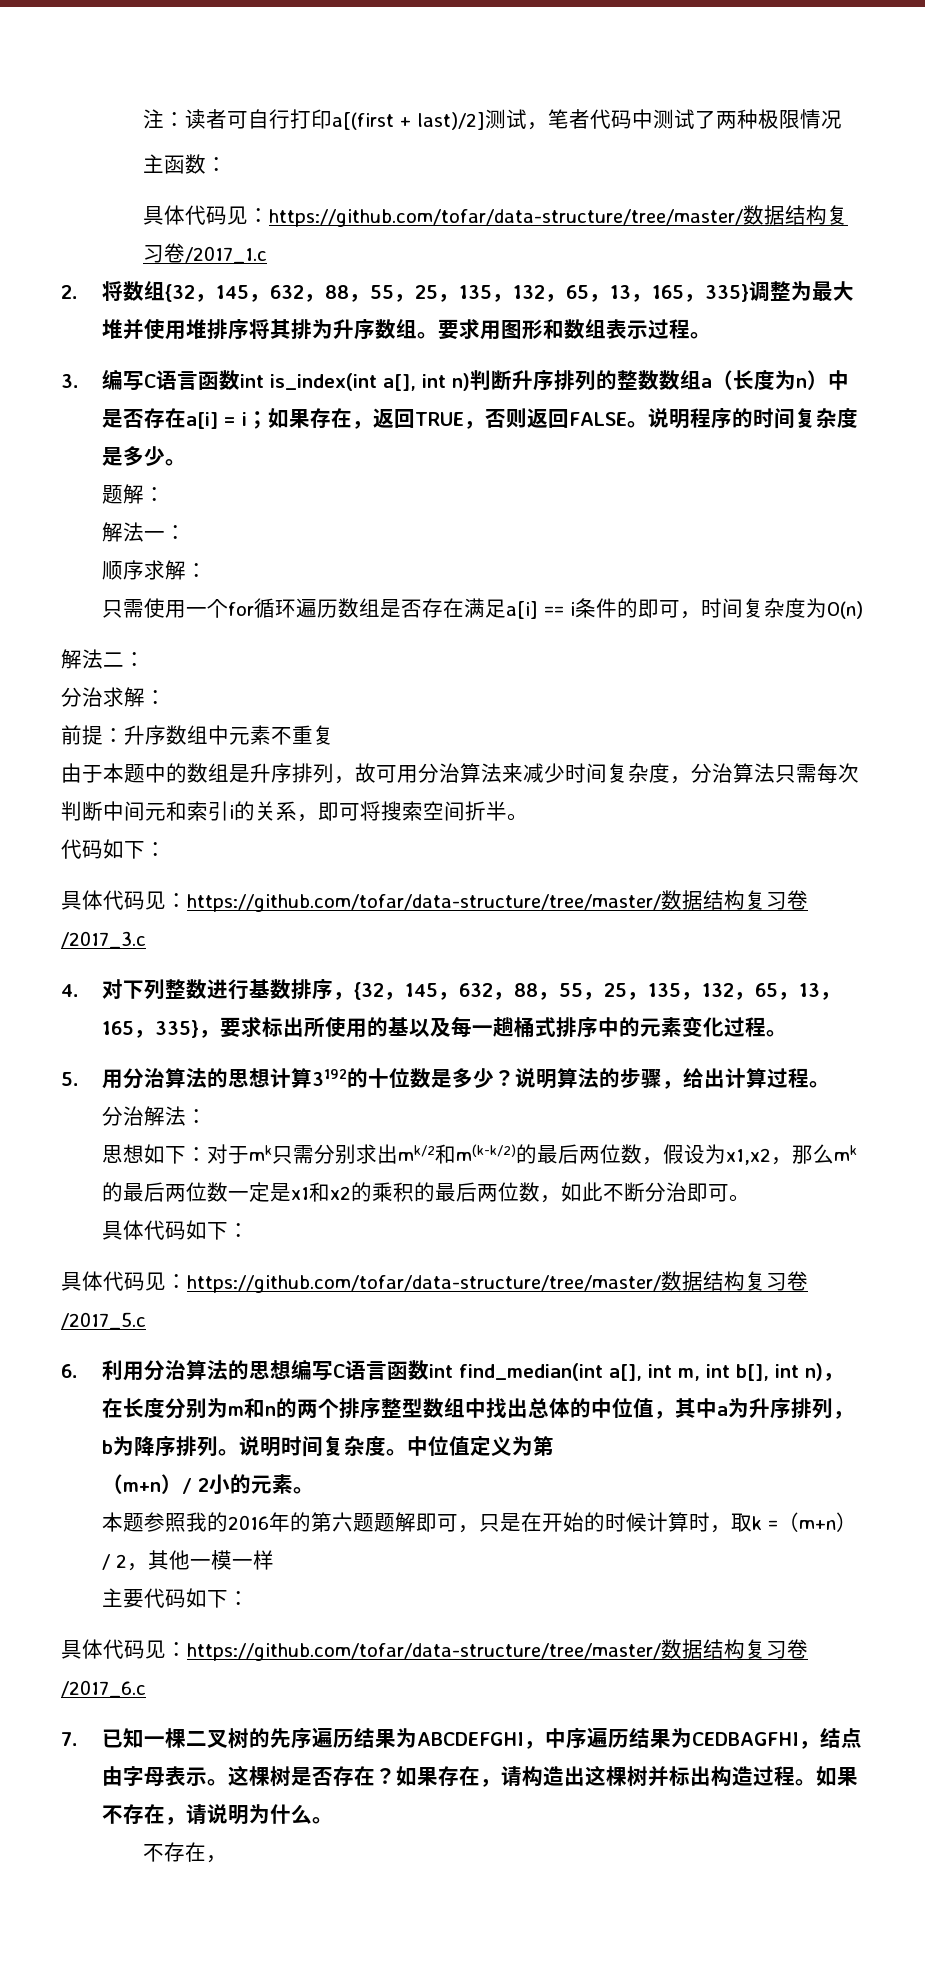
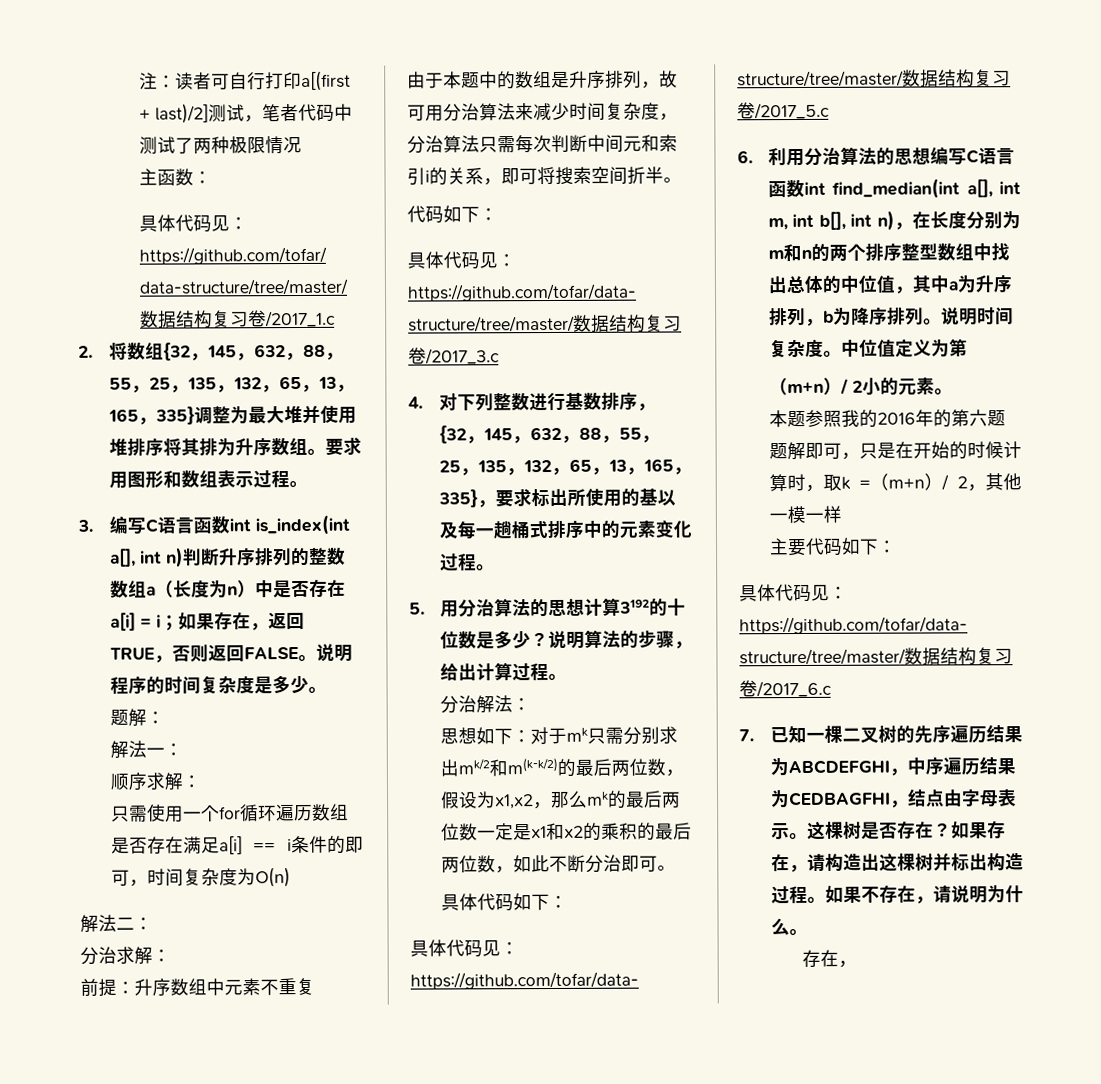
  如果不存在，请说明为什么。
- 不存在，
+ 存在，

